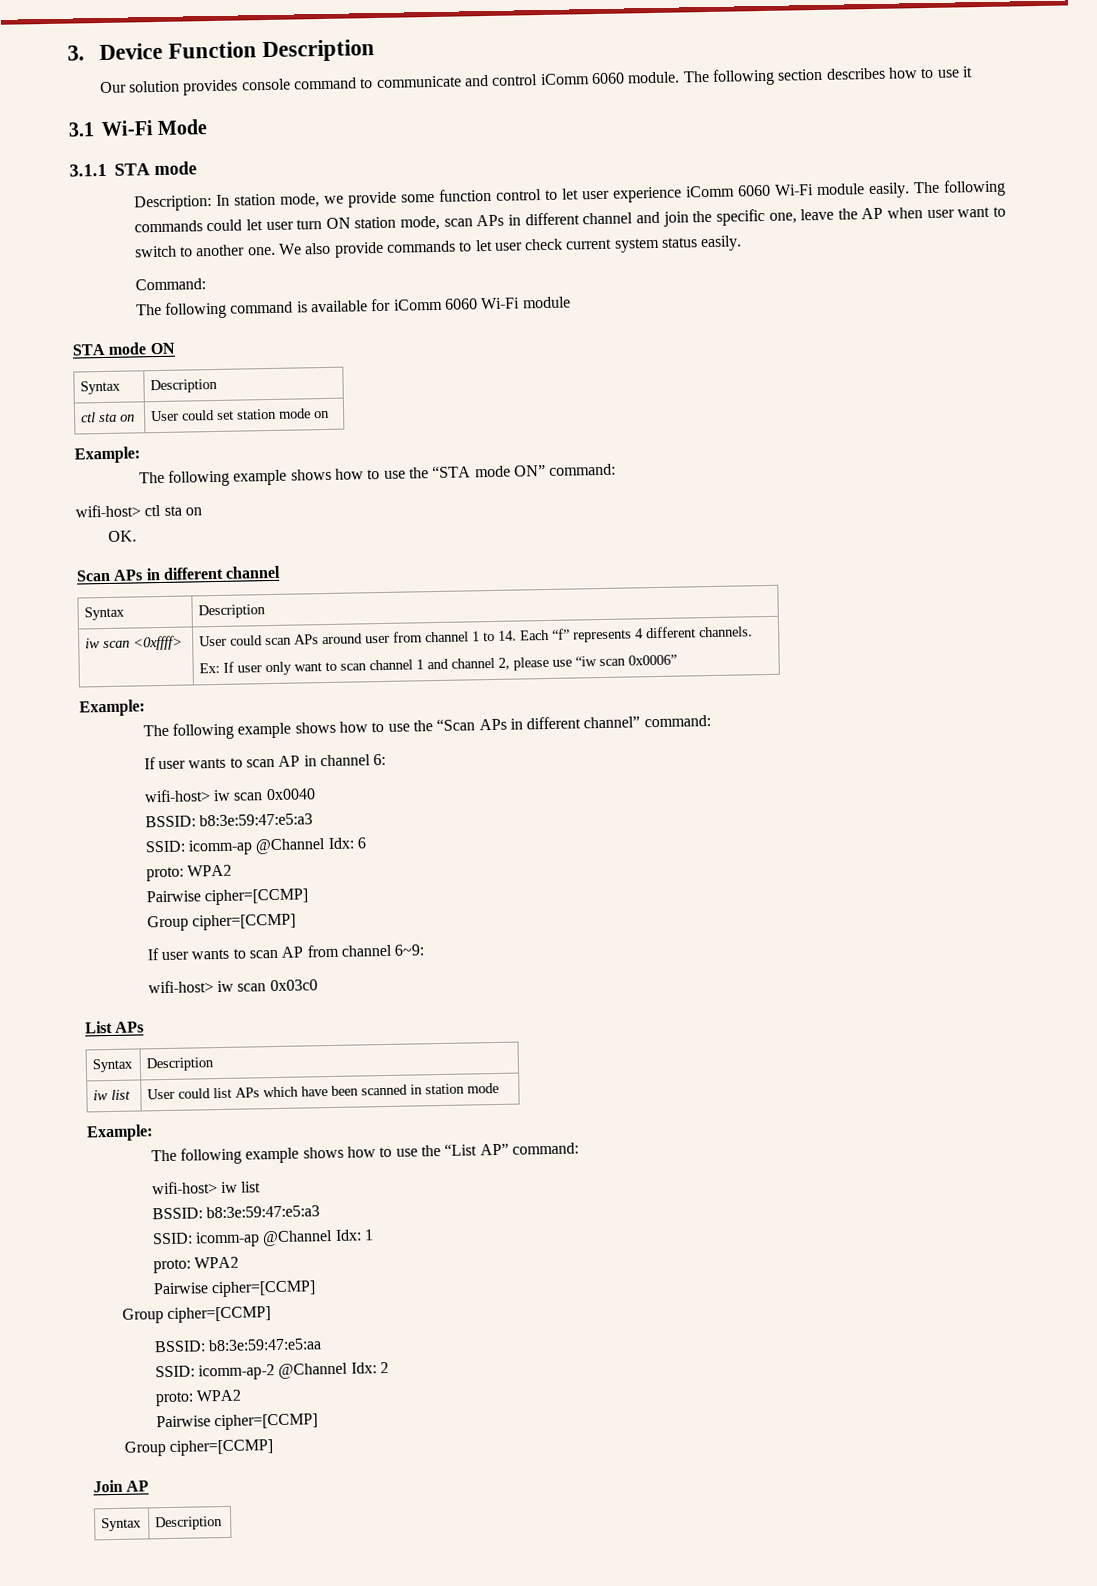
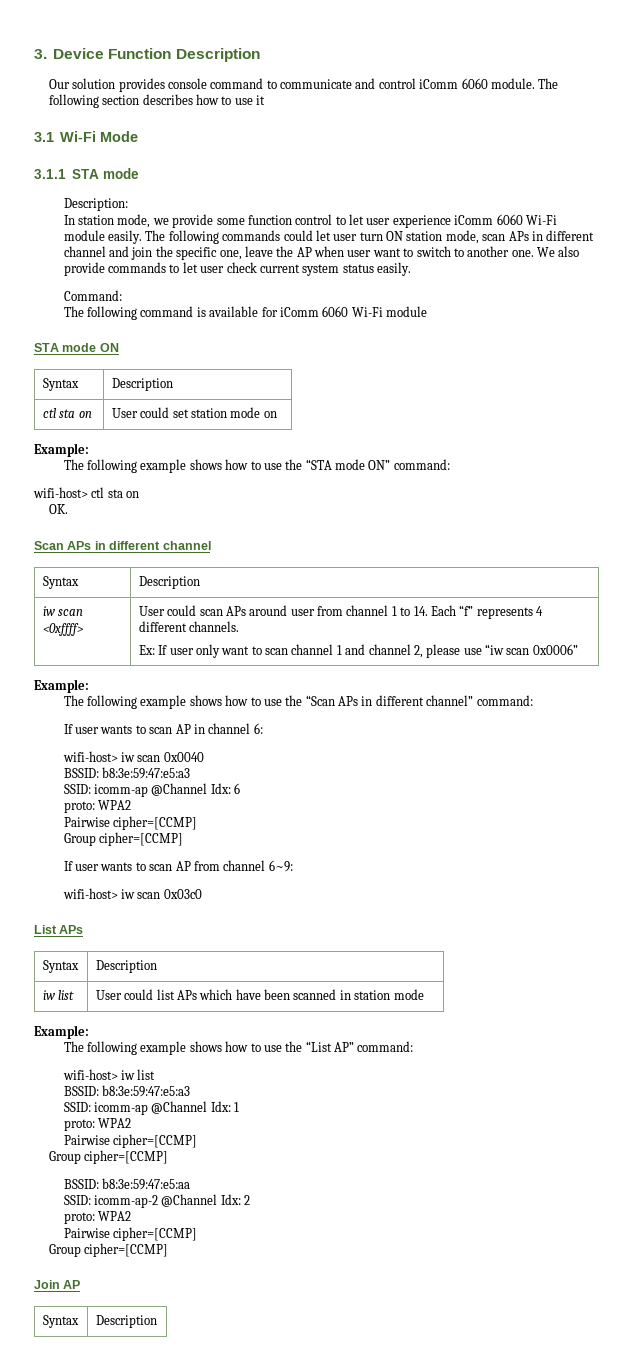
- Description: In station mode, we provide some function control to let user experience iComm 6060 Wi-Fi module easily.
+ Description:
+ In station mode, we provide some function control to let user experience iComm 6060 Wi-Fi module easily.

